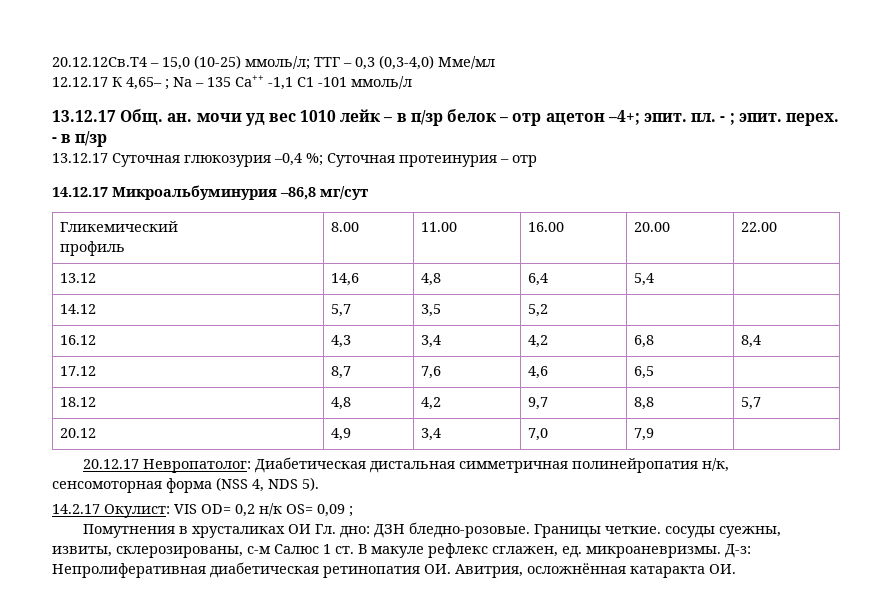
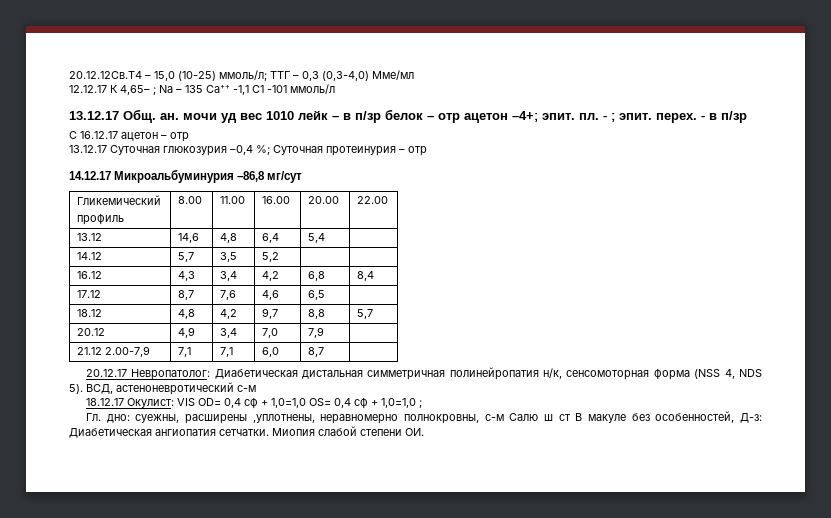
+ С 16.12.17 ацетон – отр
+ 21.12 2.00-7,9 | 7,1 | 7,1 | 6,0 | 8,7 |
- 20.12.17 Невропатолог: Диабетическая дистальная симметричная полинейропатия н/к, сенсомоторная форма (NSS 4, NDS 5).
- 14.2.17 Окулист: VIS OD= 0,2 н/к OS= 0,09 ;
- Помутнения в хрусталиках ОИ Гл. дно: ДЗН бледно-розовые. Границы четкие. сосуды суежны, извиты, склерозированы, с-м Салюс 1 ст. В макуле рефлекс сглажен, ед. микроаневризмы. Д-з: Непролиферативная диабетическая ретинопатия ОИ. Авитрия, осложнённая катаракта ОИ.
+ 20.12.17 Невропатолог: Диабетическая дистальная симметричная полинейропатия н/к, сенсомоторная форма (NSS 4, NDS 5). ВСД, астеноневротический с-м
+ 18.12.17 Окулист: VIS OD= 0,4 сф + 1,0=1,0 OS= 0,4 сф + 1,0=1,0 ;
+ Гл. дно: суежны, расширены ,уплотнены, неравномерно полнокровны, с-м Салю ш ст В макуле без особенностей, Д-з: Диабетическая ангиопатия сетчатки. Миопия слабой степени ОИ.

